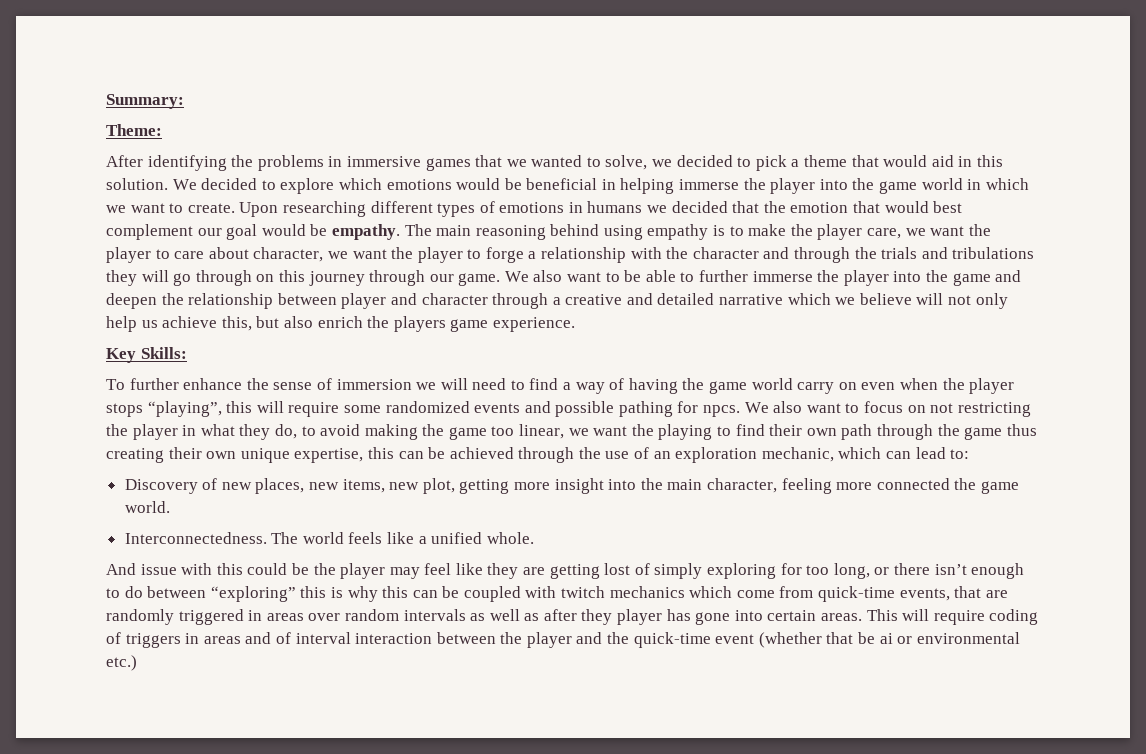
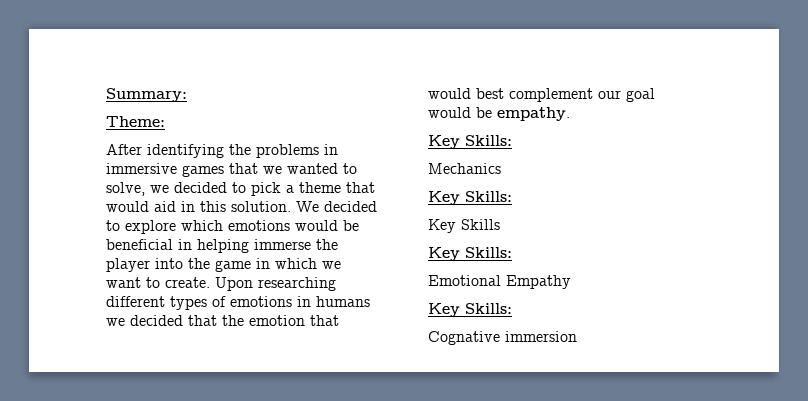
- We decided to explore which emotions would be beneficial in helping immerse the player into the game world in which we want to create.
+ We decided to explore which emotions would be beneficial in helping immerse the player into the game in which we want to create.
- Upon researching different types of emotions in humans we decided that the emotion that would best complement our goal would be empathy. The main reasoning behind using empathy is to make the player care, we want the player to care about character, we want the player to forge a relationship with the character and through the trials and tribulations they will go through on this journey through our game. We also want to be able to further immerse the player into the game and deepen the relationship between player and character through a creative and detailed narrative which we believe will not only help us achieve this, but also enrich the players game experience.
+ Upon researching different types of emotions in humans we decided that the emotion that would best complement our goal would be empathy.
  Key Skills:
- To further enhance the sense of immersion we will need to find a way of having the game world carry on even when the player stops “playing”, this will require some randomized events and possible pathing for npcs. We also want to focus on not restricting the player in what they do, to avoid making the game too linear, we want the playing to find their own path through the game thus creating their own unique expertise, this can be achieved through the use of an exploration mechanic, which can lead to:
- Discovery of new places, new items, new plot, getting more insight into the main character, feeling more connected the game world.
- Interconnectedness. The world feels like a unified whole.
- And issue with this could be the player may feel like they are getting lost of simply exploring for too long, or there isn’t enough to do between “exploring” this is why this can be coupled with twitch mechanics which come from quick-time events, that are randomly triggered in areas over random intervals as well as after they player has gone into certain areas. This will require coding of triggers in areas and of interval interaction between the player and the quick-time event (whether that be ai or environmental etc.)
+ Mechanics
+ Key Skills:
+ Key Skills
+ Key Skills:
+ Emotional Empathy
+ Key Skills:
+ Cognative immersion

